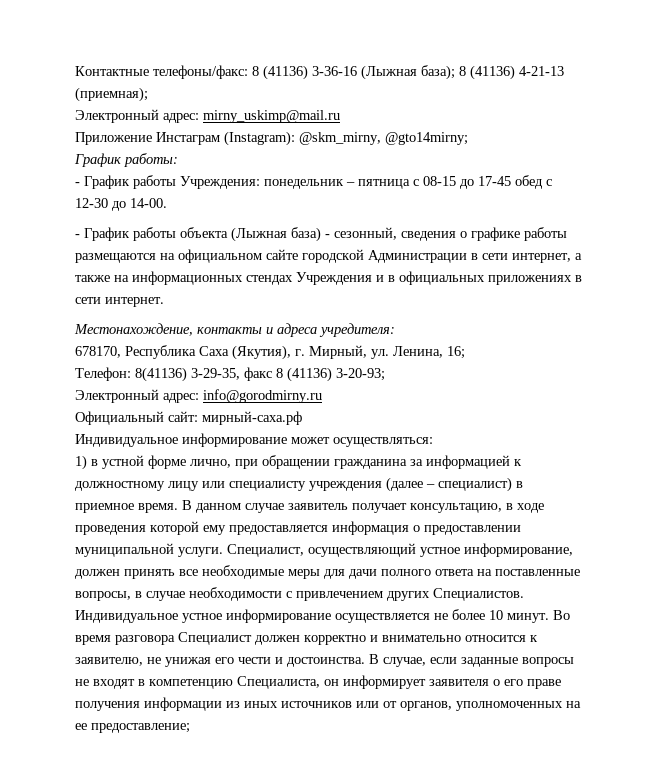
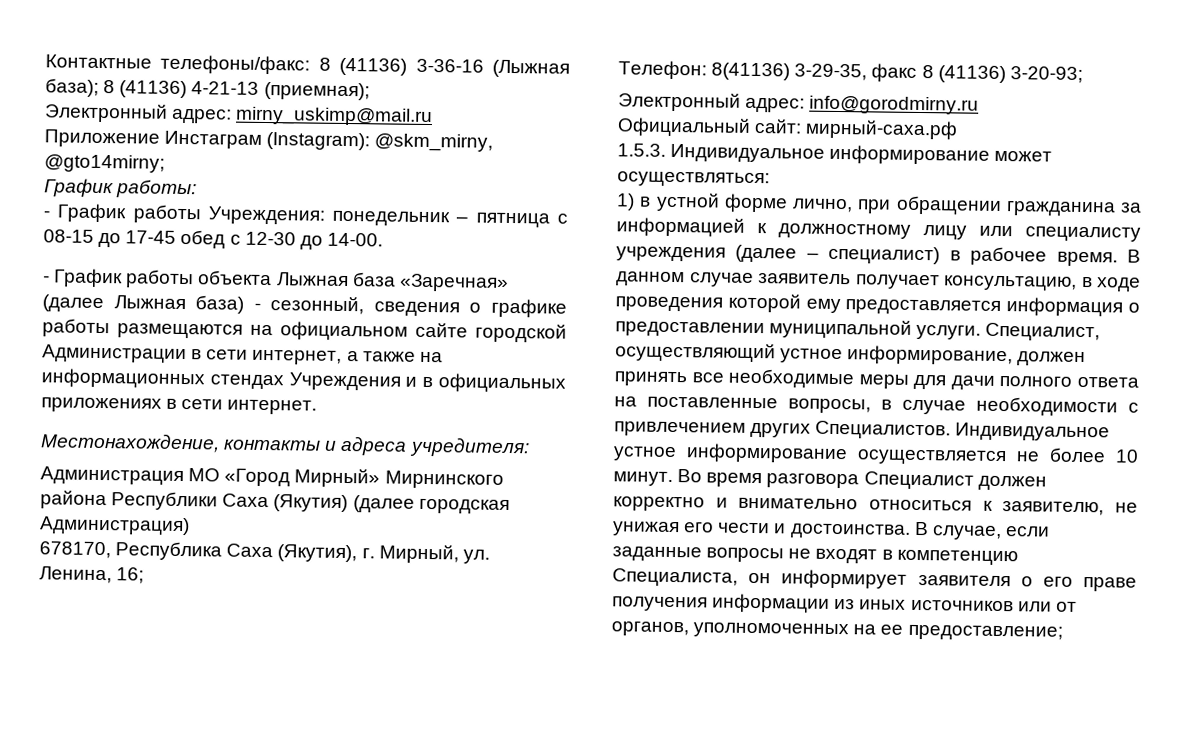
- - График работы объекта (Лыжная база) - сезонный, сведения о графике работы размещаются на официальном сайте городской Администрации в сети интернет, а также на информационных стендах Учреждения и в официальных приложениях в сети интернет.
+ - График работы объекта Лыжная база «Заречная» (далее Лыжная база) - сезонный, сведения о графике работы размещаются на официальном сайте городской Администрации в сети интернет, а также на информационных стендах Учреждения и в официальных приложениях в сети интернет.
+ Администрация МО «Город Мирный» Мирнинского района Республики Саха (Якутия) (далее городская Администрация)
- Индивидуальное информирование может осуществляться:
+ 1.5.3. Индивидуальное информирование может осуществляться:
- 1) в устной форме лично, при обращении гражданина за информацией к должностному лицу или специалисту учреждения (далее – специалист) в приемное время.
+ 1) в устной форме лично, при обращении гражданина за информацией к должностному лицу или специалисту учреждения (далее – специалист) в рабочее время.
- Во время разговора Специалист должен корректно и внимательно относится к заявителю, не унижая его чести и достоинства.
+ Во время разговора Специалист должен корректно и внимательно относиться к заявителю, не унижая его чести и достоинства.

